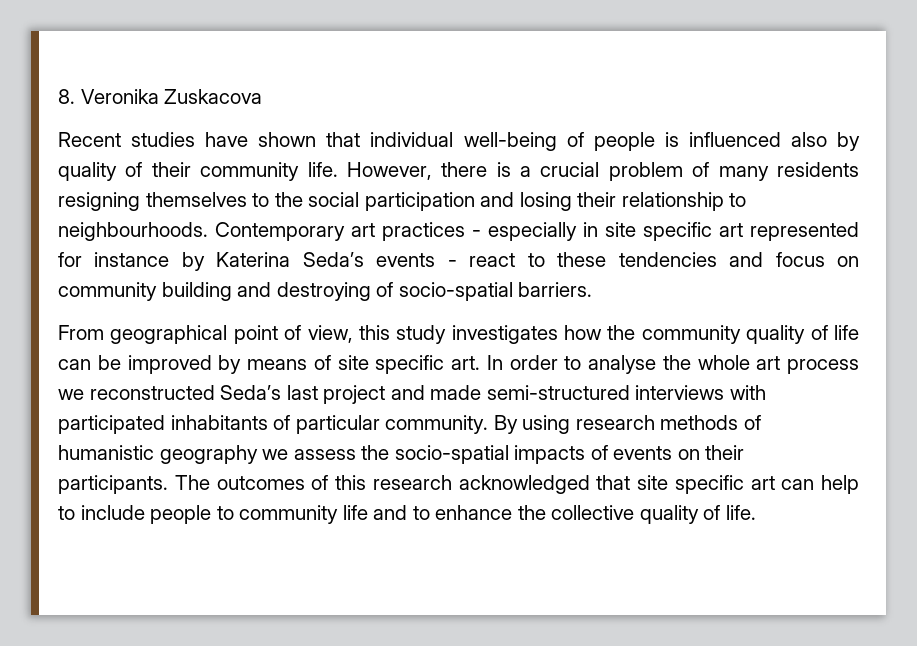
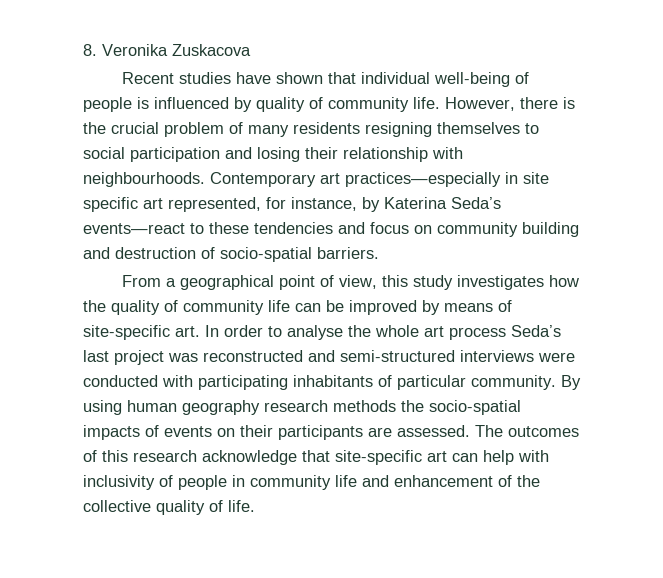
- Recent studies have shown that individual well-being of people is influenced also by quality of their community life.
+ Recent studies have shown that individual well-being of people is influenced by quality of community life.
- However, there is a crucial problem of many residents resigning themselves to the social participation and losing their relationship to neighbourhoods.
+ However, there is the crucial problem of many residents resigning themselves to social participation and losing their relationship with neighbourhoods.
- Contemporary art practices - especially in site specific art represented for instance by Katerina Seda’s events - react to these tendencies and focus on community building and destroying of socio-spatial barriers.
+ Contemporary art practices—especially in site specific art represented, for instance, by Katerina Seda’s events—react to these tendencies and focus on community building and destruction of socio-spatial barriers.
- From geographical point of view, this study investigates how the community quality of life can be improved by means of site specific art. In order to analyse the whole art process we reconstructed Seda’s last project and made semi-structured interviews with participated inhabitants of particular community.
+ From a geographical point of view, this study investigates how the quality of community life can be improved by means of site-specific art. In order to analyse the whole art process Seda’s last project was reconstructed and semi-structured interviews were conducted with participating inhabitants of particular community.
- By using research methods of humanistic geography we assess the socio-spatial impacts of events on their participants.
+ By using human geography research methods the socio-spatial impacts of events on their participants are assessed.
- The outcomes of this research acknowledged that site specific art can help to include people to community life and to enhance the collective quality of life.
+ The outcomes of this research acknowledge that site-specific art can help with inclusivity of people in community life and enhancement of the collective quality of life.

